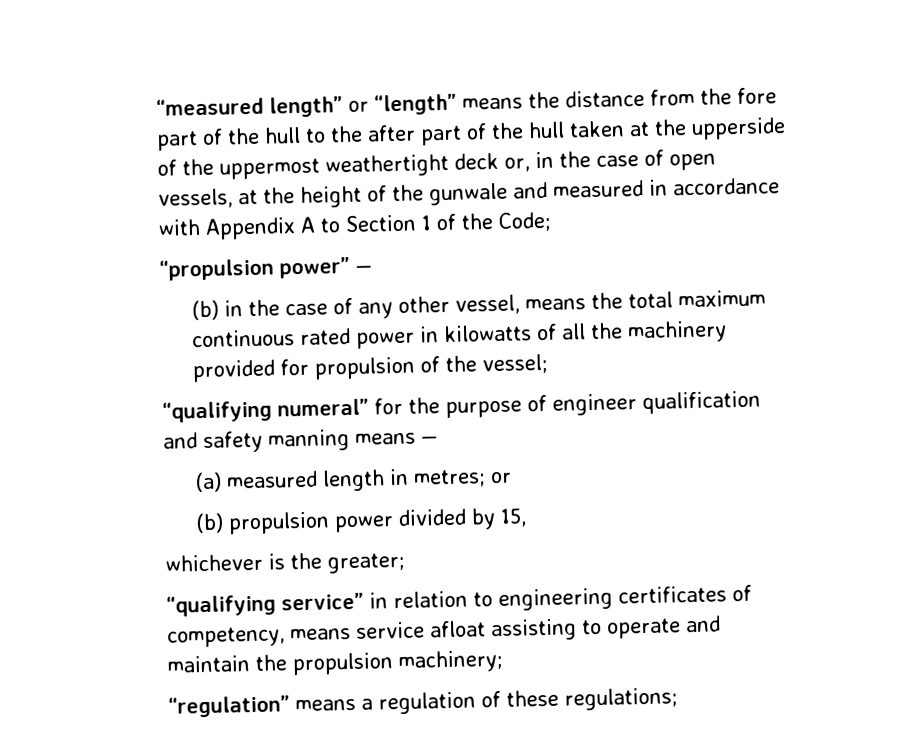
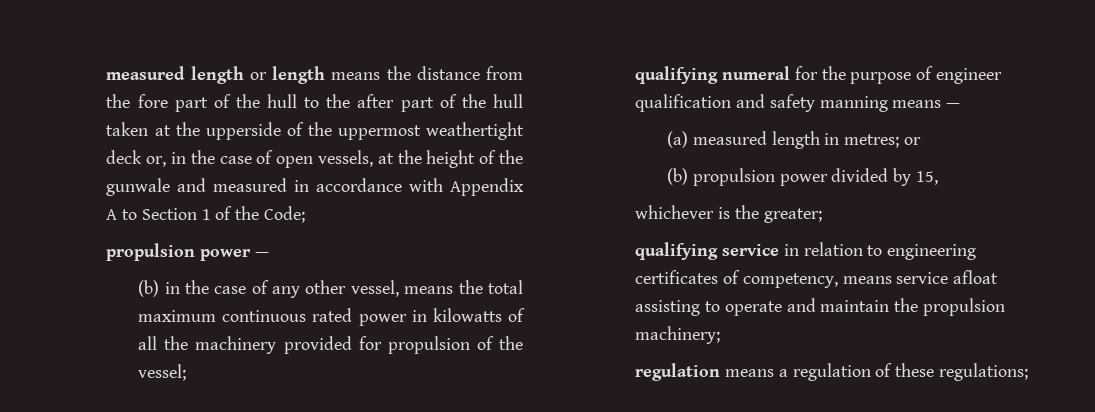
- “measured length” or “length” means the distance from the fore part of the hull to the after part of the hull taken at the upperside of the uppermost weathertight deck or, in the case of open vessels, at the height of the gunwale and measured in accordance with Appendix A to Section 1 of the Code;
+ measured length or length means the distance from the fore part of the hull to the after part of the hull taken at the upperside of the uppermost weathertight deck or, in the case of open vessels, at the height of the gunwale and measured in accordance with Appendix A to Section 1 of the Code;
- “propulsion power” —
+ propulsion power —
- “qualifying numeral” for the purpose of engineer qualification and safety manning means —
+ qualifying numeral for the purpose of engineer qualification and safety manning means —
- “qualifying service” in relation to engineering certificates of competency, means service afloat assisting to operate and maintain the propulsion machinery;
+ qualifying service in relation to engineering certificates of competency, means service afloat assisting to operate and maintain the propulsion machinery;
- “regulation” means a regulation of these regulations;
+ regulation means a regulation of these regulations;

